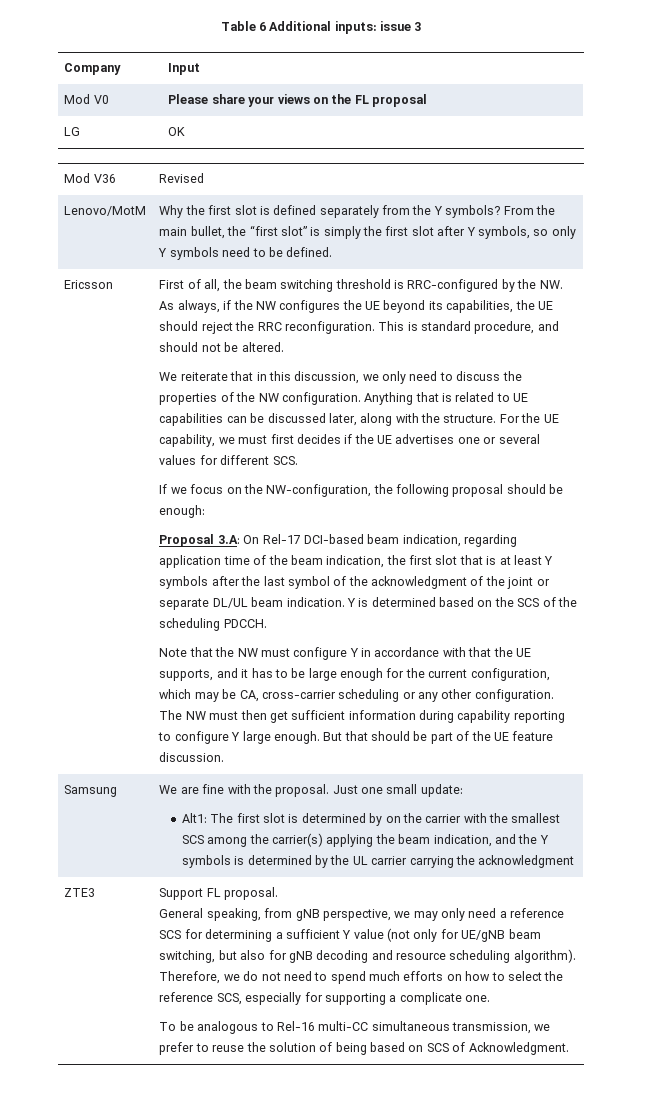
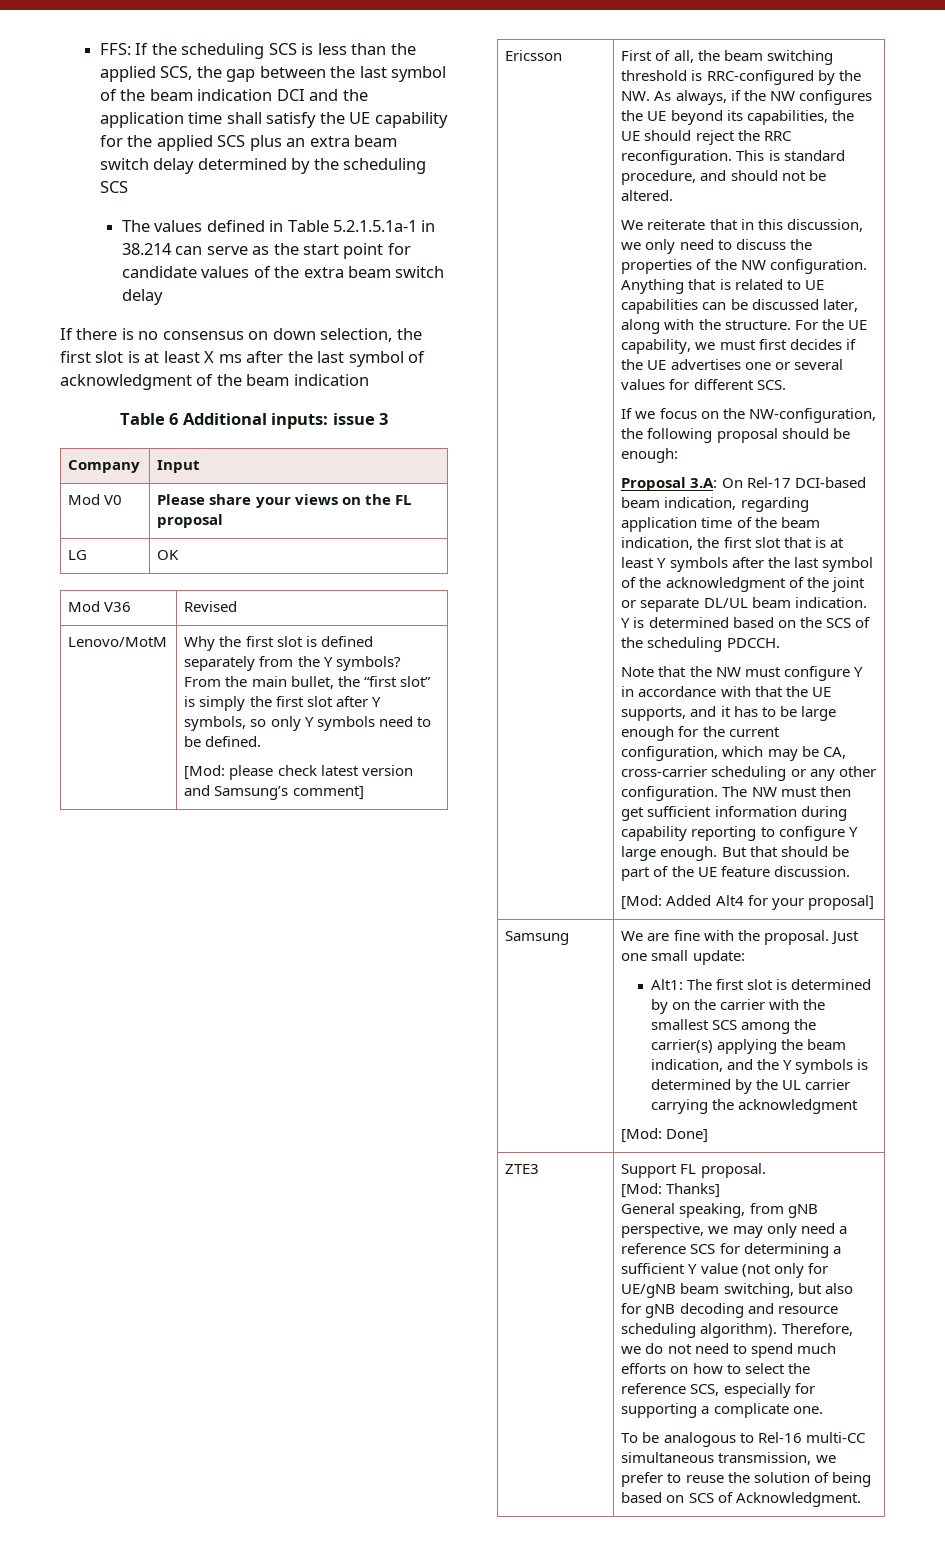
+ FFS: If the scheduling SCS is less than the applied SCS, the gap between the last symbol of the beam indication DCI and the application time shall satisfy the UE capability for the applied SCS plus an extra beam switch delay determined by the scheduling SCS
+ The values defined in Table 5.2.1.5.1a-1 in 38.214 can serve as the start point for candidate values of the extra beam switch delay
+ If there is no consensus on down selection, the first slot is at least X ms after the last symbol of acknowledgment of the beam indication
+ [Mod: please check latest version and Samsung’s comment]
+ [Mod: Added Alt4 for your proposal]
+ [Mod: Done]
+ [Mod: Thanks]

